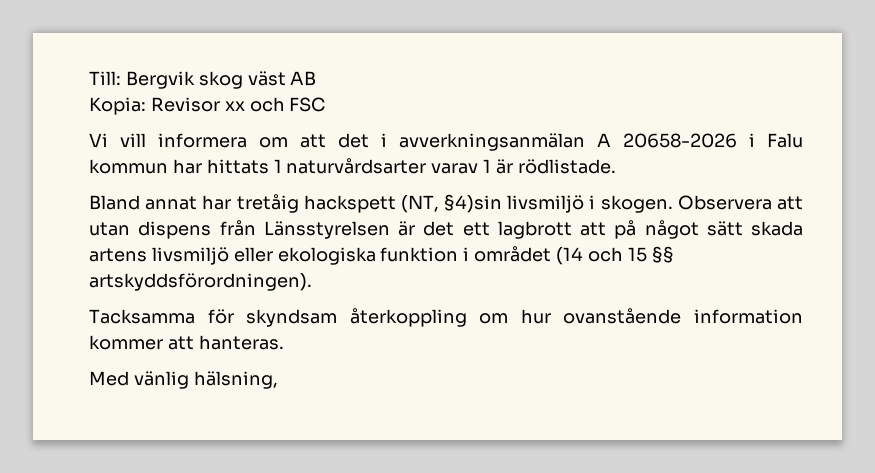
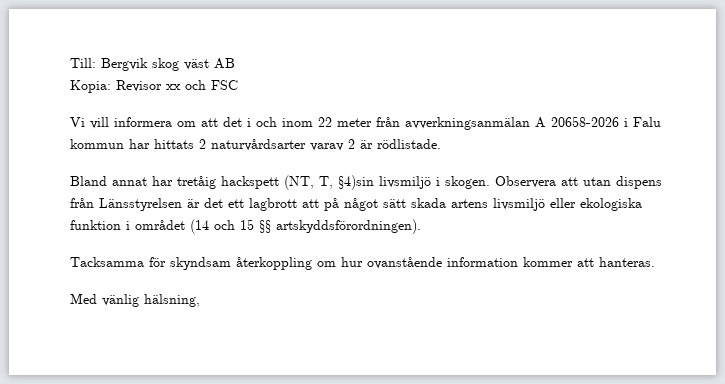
- Vi vill informera om att det i avverkningsanmälan A 20658-2026 i Falu kommun har hittats 1 naturvårdsarter varav 1 är rödlistade.
+ Vi vill informera om att det i och inom 22 meter från avverkningsanmälan A 20658-2026 i Falu kommun har hittats 2 naturvårdsarter varav 2 är rödlistade.
- Bland annat har tretåig hackspett (NT, §4)sin livsmiljö i skogen.
+ Bland annat har tretåig hackspett (NT, T, §4)sin livsmiljö i skogen.

